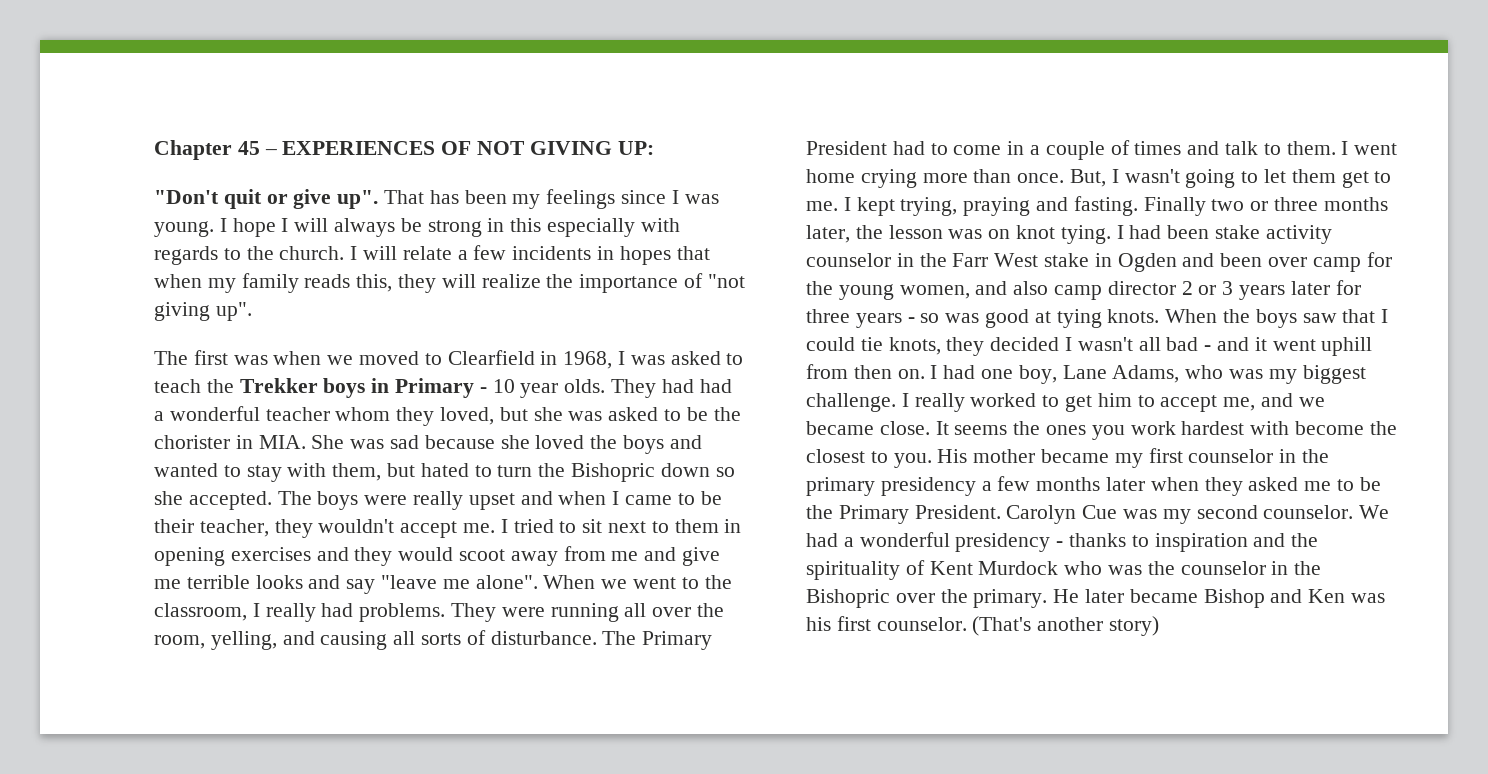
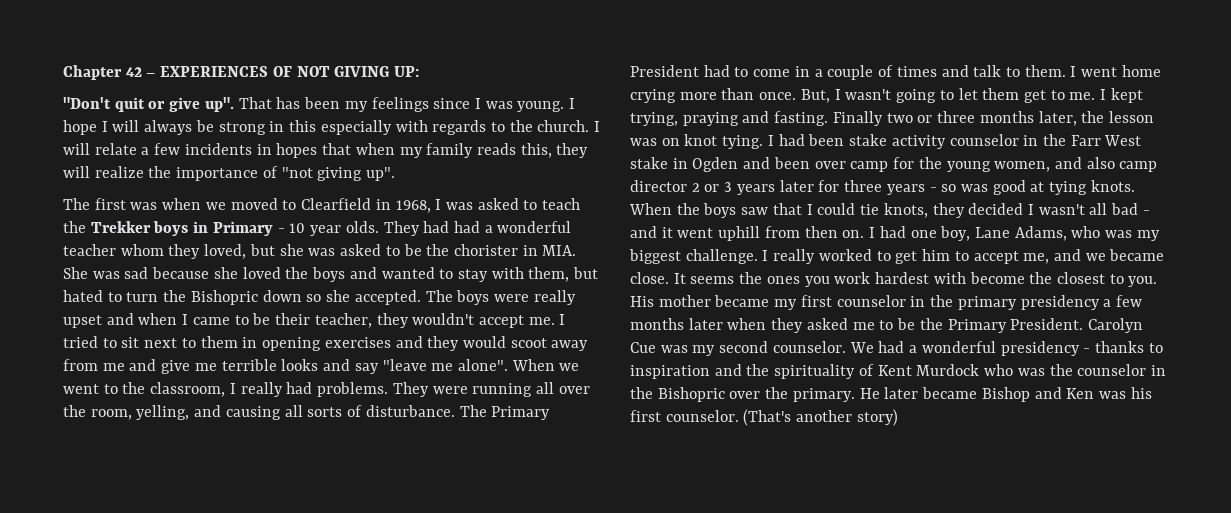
- Chapter 45 – EXPERIENCES OF NOT GIVING UP:
+ Chapter 42 – EXPERIENCES OF NOT GIVING UP:

